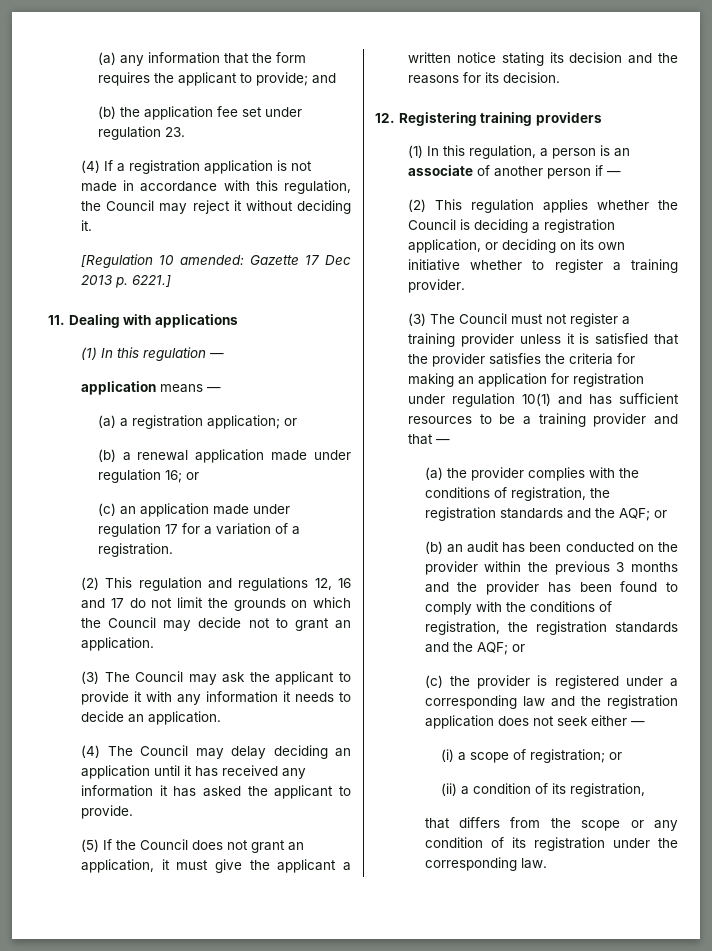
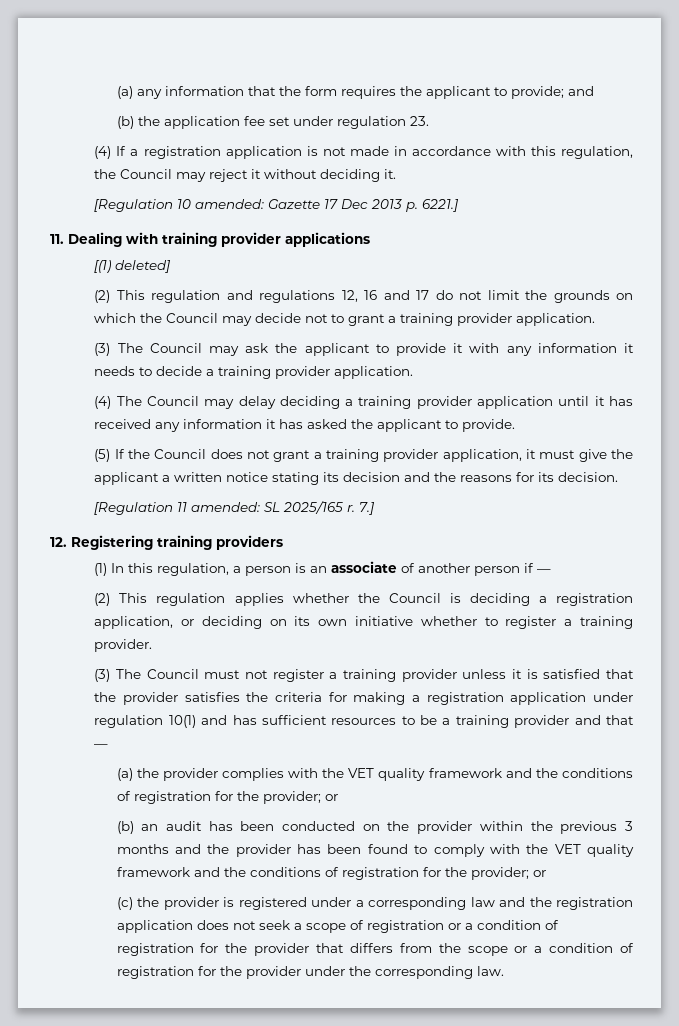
- 11. Dealing with applications
+ 11. Dealing with training provider applications
- (1) In this regulation —
- application means —
- (a) a registration application; or
- (b) a renewal application made under regulation 16; or
- (c) an application made under regulation 17 for a variation of a registration.
+ [(1) deleted]
- (2) This regulation and regulations 12, 16 and 17 do not limit the grounds on which the Council may decide not to grant an application.
+ (2) This regulation and regulations 12, 16 and 17 do not limit the grounds on which the Council may decide not to grant a training provider application.
- (3) The Council may ask the applicant to provide it with any information it needs to decide an application.
+ (3) The Council may ask the applicant to provide it with any information it needs to decide a training provider application.
- (4) The Council may delay deciding an application until it has received any information it has asked the applicant to provide.
+ (4) The Council may delay deciding a training provider application until it has received any information it has asked the applicant to provide.
- (5) If the Council does not grant an application, it must give the applicant a written notice stating its decision and the reasons for its decision.
+ (5) If the Council does not grant a training provider application, it must give the applicant a written notice stating its decision and the reasons for its decision.
+ [Regulation 11 amended: SL 2025/165 r. 7.]
- (3) The Council must not register a training provider unless it is satisfied that the provider satisfies the criteria for making an application for registration under regulation 10(1) and has sufficient resources to be a training provider and that —
+ (3) The Council must not register a training provider unless it is satisfied that the provider satisfies the criteria for making a registration application under regulation 10(1) and has sufficient resources to be a training provider and that —
- (a) the provider complies with the conditions of registration, the registration standards and the AQF; or
+ (a) the provider complies with the VET quality framework and the conditions of registration for the provider; or
- (b) an audit has been conducted on the provider within the previous 3 months and the provider has been found to comply with the conditions of registration, the registration standards and the AQF; or
+ (b) an audit has been conducted on the provider within the previous 3 months and the provider has been found to comply with the VET quality framework and the conditions of registration for the provider; or
- (c) the provider is registered under a corresponding law and the registration application does not seek either —
- (i) a scope of registration; or
- (ii) a condition of its registration,
- that differs from the scope or any condition of its registration under the corresponding law.
+ (c) the provider is registered under a corresponding law and the registration application does not seek a scope of registration or a condition of registration for the provider that differs from the scope or a condition of registration for the provider under the corresponding law.

